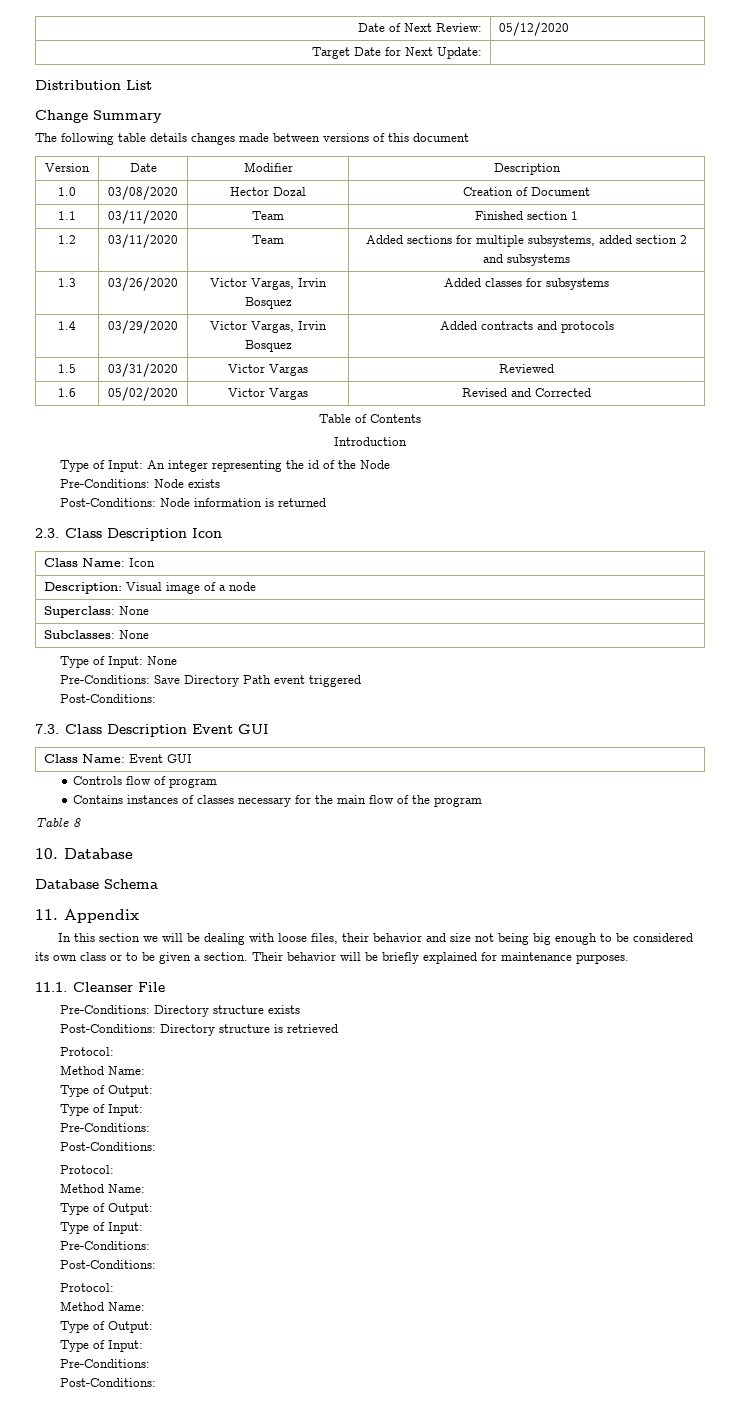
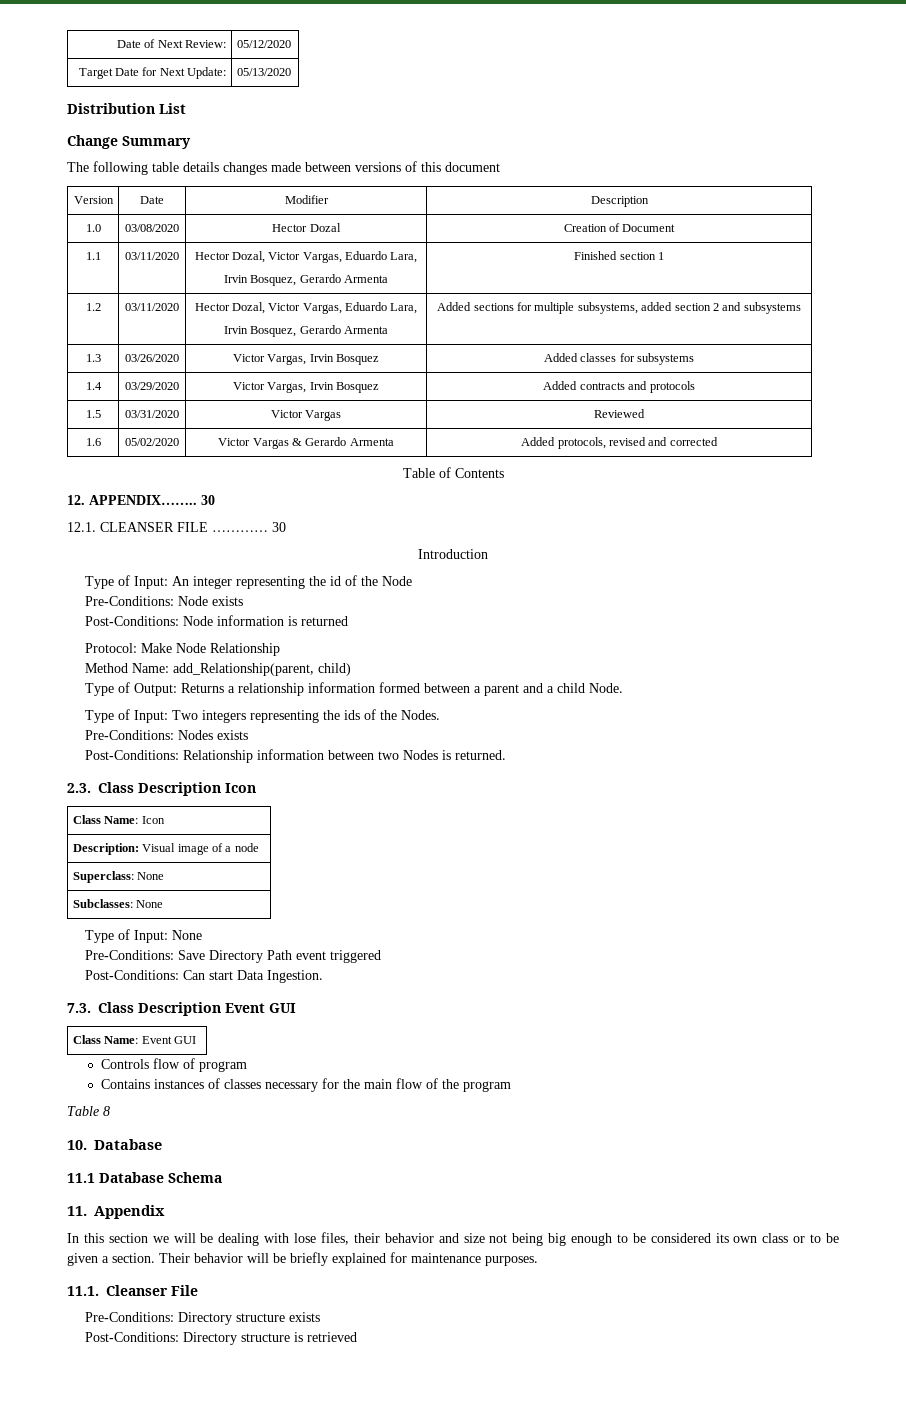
- Target Date for Next Update: |
+ Target Date for Next Update: | 05/13/2020
- 1.1 | 03/11/2020 | Team | Finished section 1
+ 1.1 | 03/11/2020 | Hector Dozal, Victor Vargas, Eduardo Lara,
+ Irvin Bosquez, Gerardo Armenta | Finished section 1
- 1.2 | 03/11/2020 | Team | Added sections for multiple subsystems, added section 2 and subsystems
+ 1.2 | 03/11/2020 | Hector Dozal, Victor Vargas, Eduardo Lara,
+ Irvin Bosquez, Gerardo Armenta | Added sections for multiple subsystems, added section 2 and subsystems
- 1.6 | 05/02/2020 | Victor Vargas | Revised and Corrected
+ 1.6 | 05/02/2020 | Victor Vargas & Gerardo Armenta | Added protocols, revised and corrected
  Table of Contents
+ 12. APPENDIX…….. 30
+ 12.1. CLEANSER FILE ………… 30
+ Protocol: Make Node Relationship
+ Method Name: add_Relationship(parent, child)
+ Type of Output: Returns a relationship information formed between a parent and a child Node.
+ Type of Input: Two integers representing the ids of the Nodes.
+ Pre-Conditions: Nodes exists
+ Post-Conditions: Relationship information between two Nodes is returned.
  Pre-Conditions: Save Directory Path event triggered
- Post-Conditions:
+ Post-Conditions: Can start Data Ingestion.
- Database Schema
+ 11.1 Database Schema
- In this section we will be dealing with loose files, their behavior and size not being big enough to be considered its own class or to be given a section.
+ In this section we will be dealing with lose files, their behavior and size not being big enough to be considered its own class or to be given a section.
  Post-Conditions: Directory structure is retrieved
- Protocol:
- Method Name:
- Type of Output:
- Type of Input:
- Pre-Conditions:
- Post-Conditions:
- Protocol:
- Method Name:
- Type of Output:
- Type of Input:
- Pre-Conditions:
- Post-Conditions:
- Protocol:
- Method Name:
- Type of Output:
- Type of Input:
- Pre-Conditions:
- Post-Conditions:

